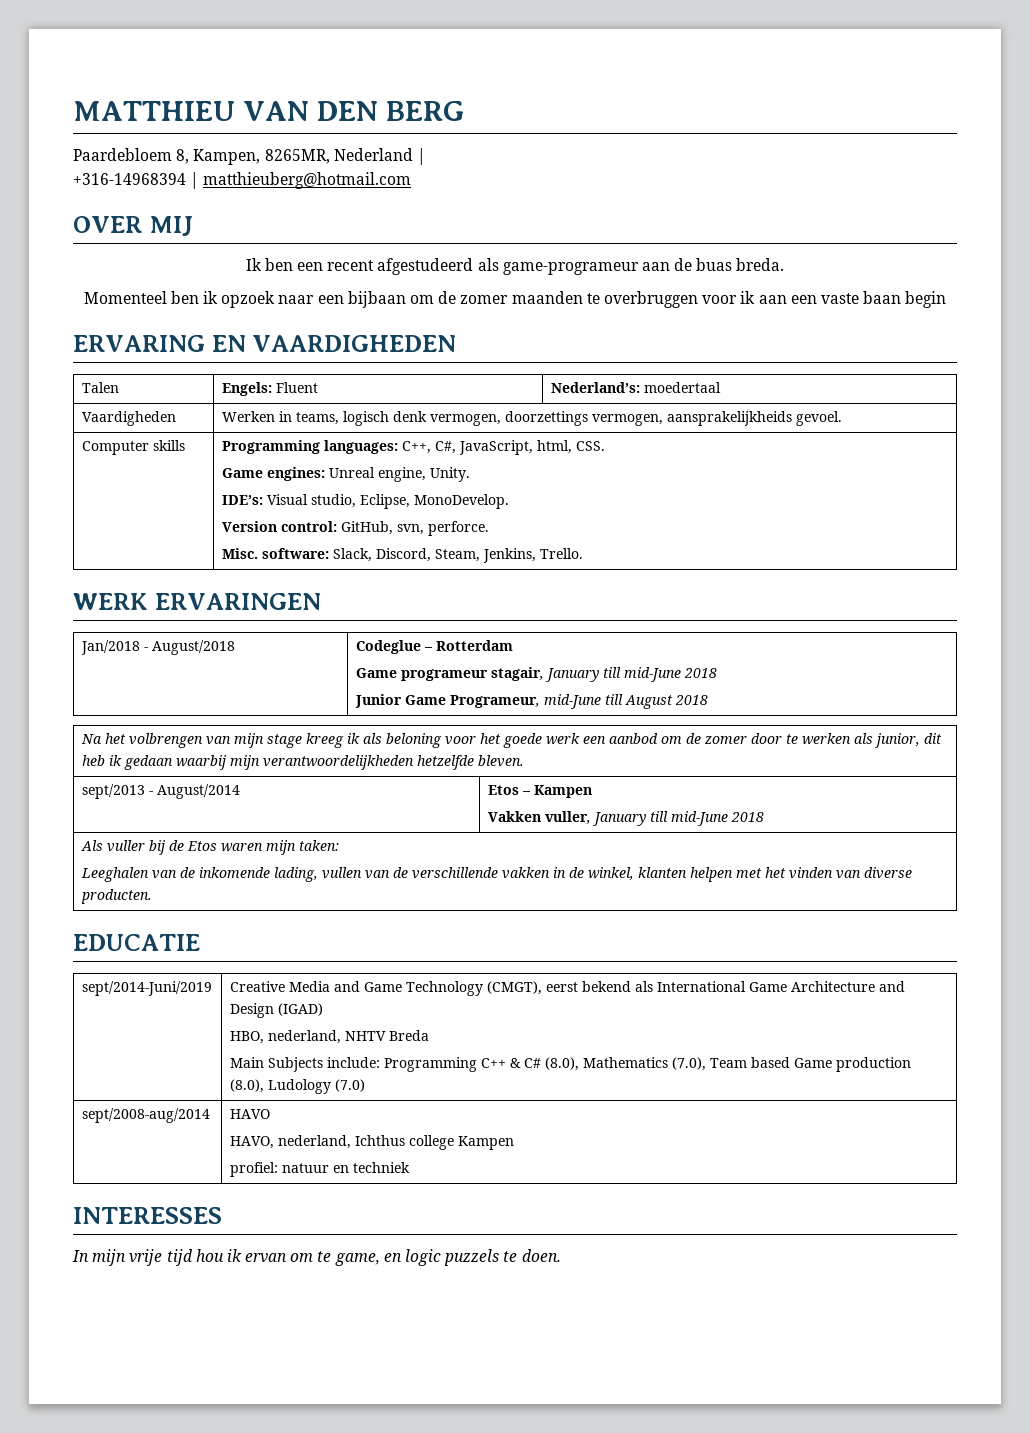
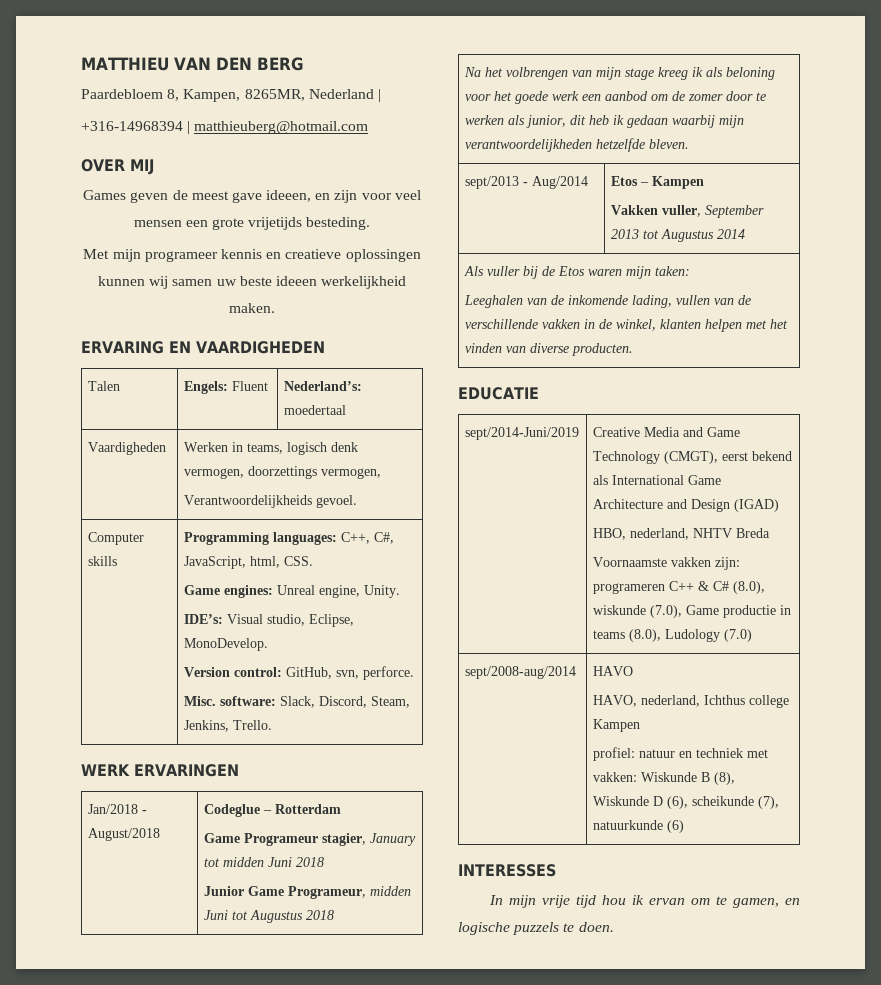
- Ik ben een recent afgestudeerd als game-programeur aan de buas breda.
- Momenteel ben ik opzoek naar een bijbaan om de zomer maanden te overbruggen voor ik aan een vaste baan begin
+ Games geven de meest gave ideeen, en zijn voor veel mensen een grote vrijetijds besteding.
+ Met mijn programeer kennis en creatieve oplossingen kunnen wij samen uw beste ideeen werkelijkheid maken.
- Vaardigheden | Werken in teams, logisch denk vermogen, doorzettings vermogen, aansprakelijkheids gevoel.
+ Vaardigheden | Werken in teams, logisch denk vermogen, doorzettings vermogen,
+ Verantwoordelijkheids gevoel.
  Jan/2018 - August/2018 | Codeglue – Rotterdam
- Game programeur stagair, January till mid-June 2018
- Junior Game Programeur, mid-June till August 2018
+ Game Programeur stagier, January tot midden Juni 2018
+ Junior Game Programeur, midden Juni tot Augustus 2018
- sept/2013 - August/2014 | Etos – Kampen
- Vakken vuller, January till mid-June 2018
+ sept/2013 - Aug/2014 | Etos – Kampen
+ Vakken vuller, September 2013 tot Augustus 2014
  sept/2014-Juni/2019 | Creative Media and Game Technology (CMGT), eerst bekend als International Game Architecture and Design (IGAD)
  HBO, nederland, NHTV Breda
- Main Subjects include: Programming C++ & C# (8.0), Mathematics (7.0), Team based Game production (8.0), Ludology (7.0)
+ Voornaamste vakken zijn: programeren C++ & C# (8.0), wiskunde (7.0), Game productie in teams (8.0), Ludology (7.0)
  sept/2008-aug/2014 | HAVO
  HAVO, nederland, Ichthus college Kampen
- profiel: natuur en techniek
+ profiel: natuur en techniek met vakken: Wiskunde B (8), Wiskunde D (6), scheikunde (7), natuurkunde (6)
- In mijn vrije tijd hou ik ervan om te game, en logic puzzels te doen.
+ In mijn vrije tijd hou ik ervan om te gamen, en logische puzzels te doen.

